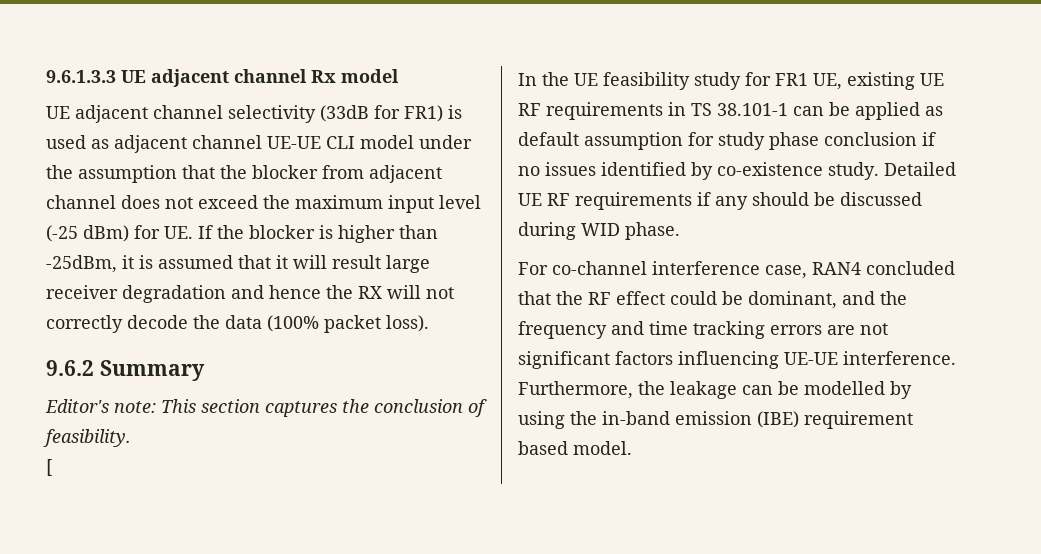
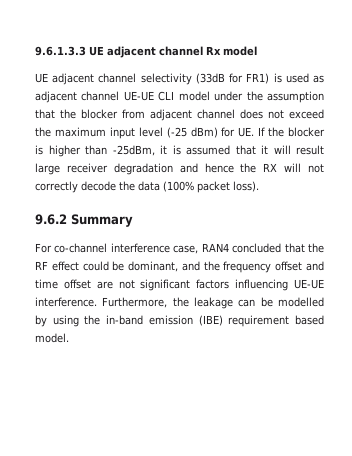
- Editor's note: This section captures the conclusion of feasibility.
- [
- In the UE feasibility study for FR1 UE, existing UE RF requirements in TS 38.101-1 can be applied as default assumption for study phase conclusion if no issues identified by co-existence study. Detailed UE RF requirements if any should be discussed during WID phase.
- For co-channel interference case, RAN4 concluded that the RF effect could be dominant, and the frequency and time tracking errors are not significant factors influencing UE-UE interference.
+ For co-channel interference case, RAN4 concluded that the RF effect could be dominant, and the frequency offset and time offset are not significant factors influencing UE-UE interference.

